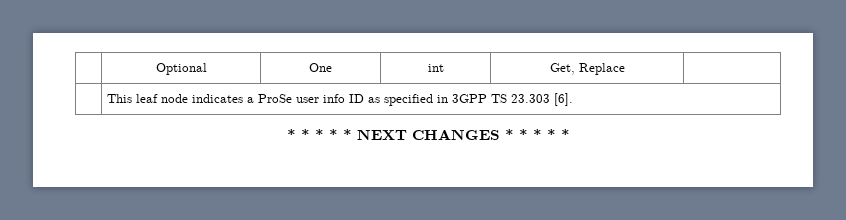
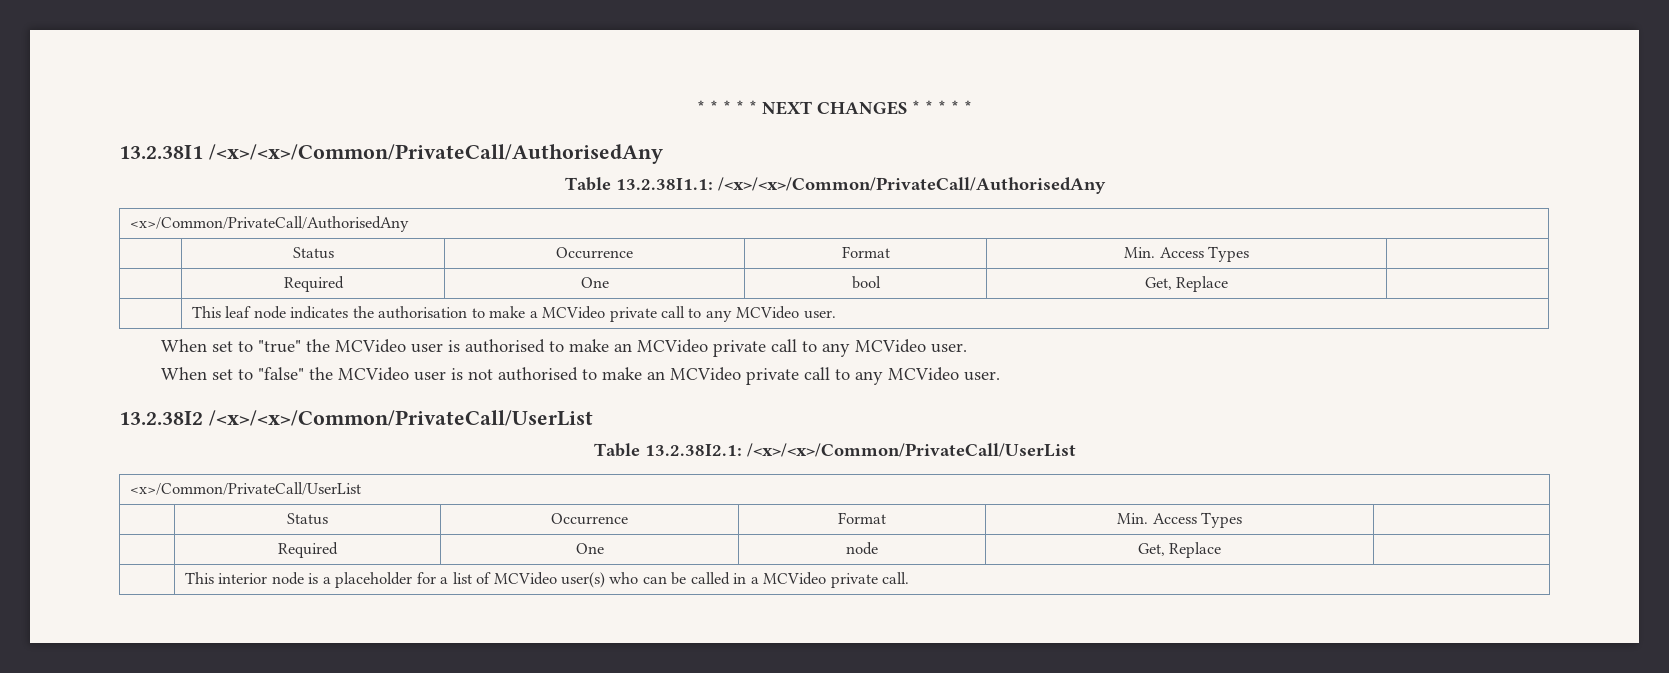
- | Optional | One | int | Get, Replace |
- | This leaf node indicates a ProSe user info ID as specified in 3GPP TS 23.303 [6].
+ 13.2.38I1 /<x>/<x>/Common/PrivateCall/AuthorisedAny
+ Table 13.2.38I1.1: /<x>/<x>/Common/PrivateCall/AuthorisedAny
+ <x>/Common/PrivateCall/AuthorisedAny
+ | Status | Occurrence | Format | Min. Access Types |
+ | Required | One | bool | Get, Replace |
+ | This leaf node indicates the authorisation to make a MCVideo private call to any MCVideo user.
+ When set to "true" the MCVideo user is authorised to make an MCVideo private call to any MCVideo user.
+ When set to "false" the MCVideo user is not authorised to make an MCVideo private call to any MCVideo user.
+ 13.2.38I2 /<x>/<x>/Common/PrivateCall/UserList
+ Table 13.2.38I2.1: /<x>/<x>/Common/PrivateCall/UserList
+ <x>/Common/PrivateCall/UserList
+ | Status | Occurrence | Format | Min. Access Types |
+ | Required | One | node | Get, Replace |
+ | This interior node is a placeholder for a list of MCVideo user(s) who can be called in a MCVideo private call.

